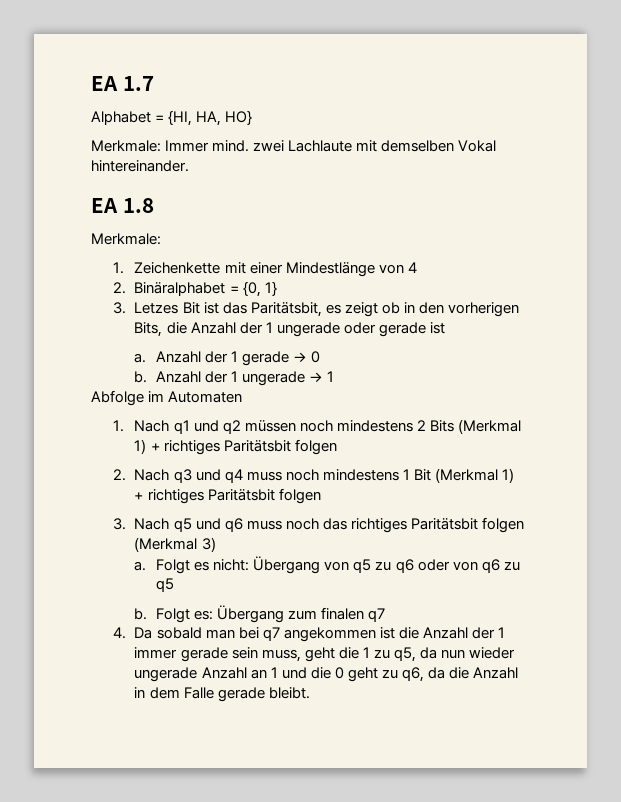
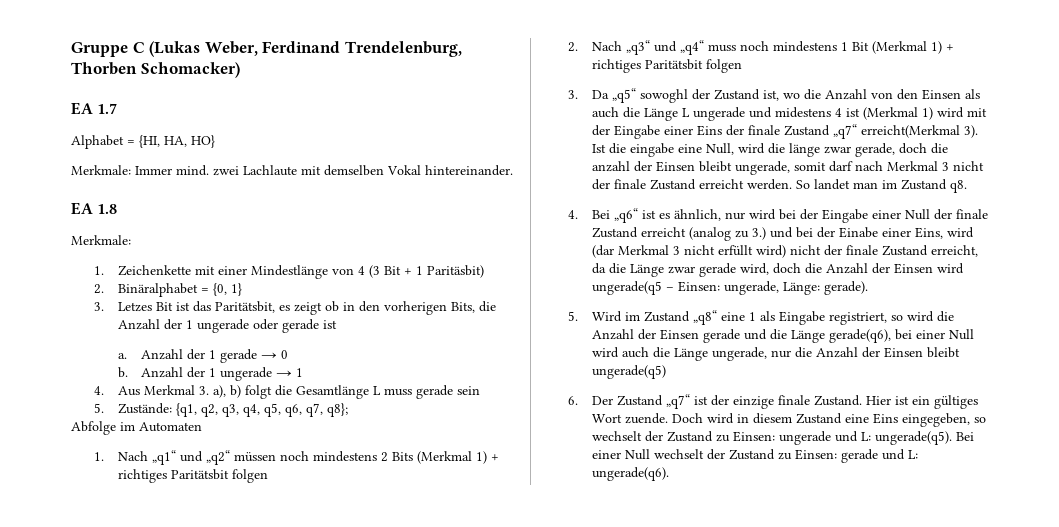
+ Gruppe C (Lukas Weber, Ferdinand Trendelenburg, Thorben Schomacker)
- 1. Zeichenkette mit einer Mindestlänge von 4
+ 1. Zeichenkette mit einer Mindestlänge von 4 (3 Bit + 1 Paritäsbit)
+ 4. Aus Merkmal 3. a), b) folgt die Gesamtlänge L muss gerade sein
+ 5. Zustände: {q1, q2, q3, q4, q5, q6, q7, q8};
- 1. Nach q1 und q2 müssen noch mindestens 2 Bits (Merkmal 1) + richtiges Paritätsbit folgen
+ 1. Nach „q1“ und „q2“ müssen noch mindestens 2 Bits (Merkmal 1) + richtiges Paritätsbit folgen
- 2. Nach q3 und q4 muss noch mindestens 1 Bit (Merkmal 1) + richtiges Paritätsbit folgen
+ 2. Nach „q3“ und „q4“ muss noch mindestens 1 Bit (Merkmal 1) + richtiges Paritätsbit folgen
- 3. Nach q5 und q6 muss noch das richtiges Paritätsbit folgen (Merkmal 3)
- a. Folgt es nicht: Übergang von q5 zu q6 oder von q6 zu q5
- b. Folgt es: Übergang zum finalen q7
- 4. Da sobald man bei q7 angekommen ist die Anzahl der 1 immer gerade sein muss, geht die 1 zu q5, da nun wieder ungerade Anzahl an 1 und die 0 geht zu q6, da die Anzahl in dem Falle gerade bleibt.
+ 3. Da „q5“ sowoghl der Zustand ist, wo die Anzahl von den Einsen als auch die Länge L ungerade und midestens 4 ist (Merkmal 1) wird mit der Eingabe einer Eins der finale Zustand „q7“ erreicht(Merkmal 3). Ist die eingabe eine Null, wird die länge zwar gerade, doch die anzahl der Einsen bleibt ungerade, somit darf nach Merkmal 3 nicht der finale Zustand erreicht werden. So landet man im Zustand q8.
+ 4. Bei „q6“ ist es ähnlich, nur wird bei der Eingabe einer Null der finale Zustand erreicht (analog zu 3.) und bei der Einabe einer Eins, wird (dar Merkmal 3 nicht erfüllt wird) nicht der finale Zustand erreicht, da die Länge zwar gerade wird, doch die Anzahl der Einsen wird ungerade(q5 – Einsen: ungerade, Länge: gerade).
+ 5. Wird im Zustand „q8“ eine 1 als Eingabe registriert, so wird die Anzahl der Einsen gerade und die Länge gerade(q6), bei einer Null wird auch die Länge ungerade, nur die Anzahl der Einsen bleibt ungerade(q5)
+ 6. Der Zustand „q7“ ist der einzige finale Zustand. Hier ist ein gültiges Wort zuende. Doch wird in diesem Zustand eine Eins eingegeben, so wechselt der Zustand zu Einsen: ungerade und L: ungerade(q5). Bei einer Null wechselt der Zustand zu Einsen: gerade und L: ungerade(q6).

